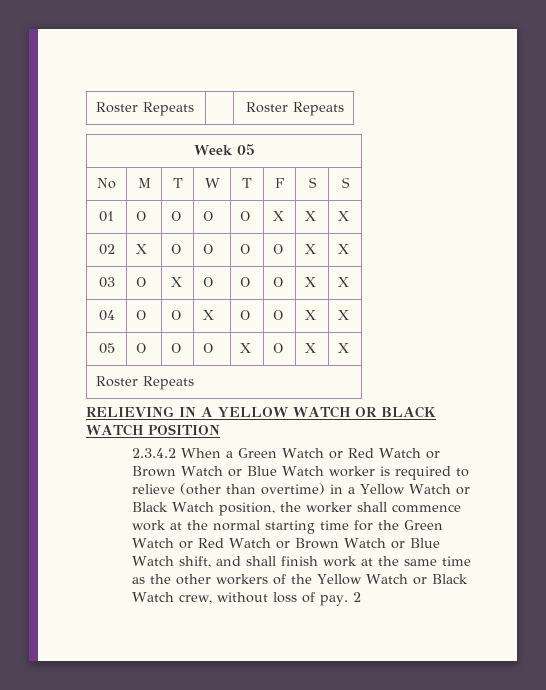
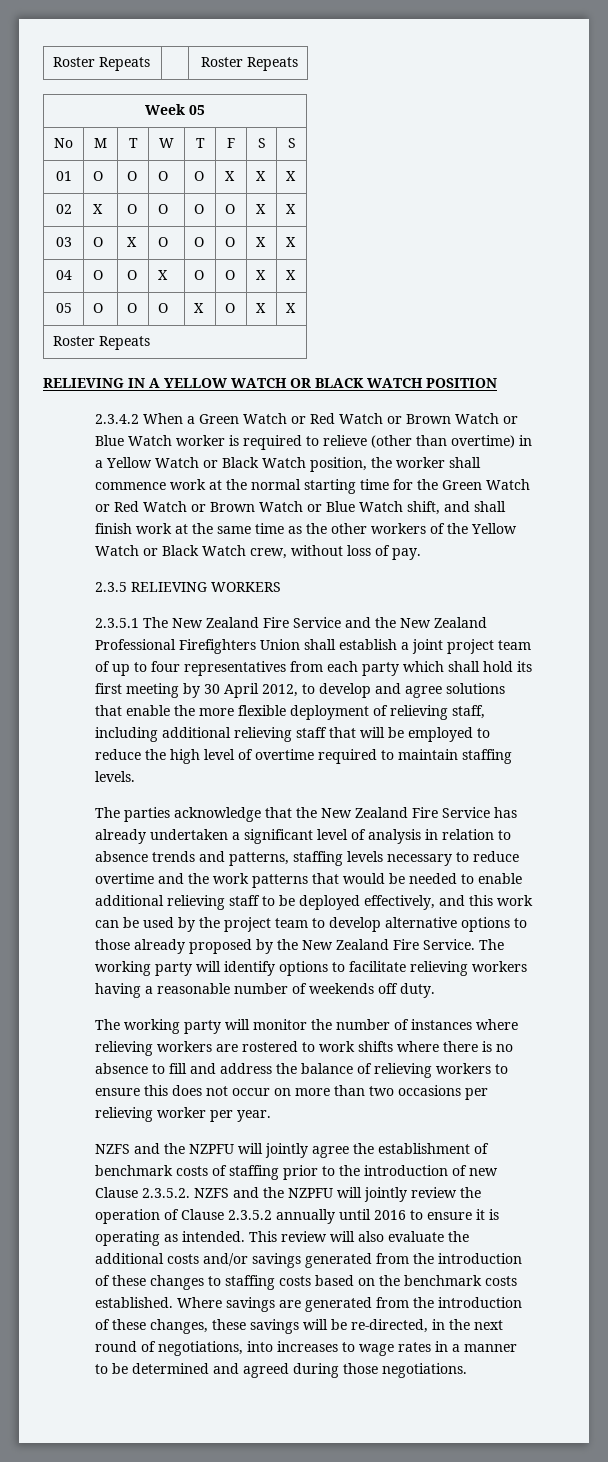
- 2.3.4.2 When a Green Watch or Red Watch or Brown Watch or Blue Watch worker is required to relieve (other than overtime) in a Yellow Watch or Black Watch position, the worker shall commence work at the normal starting time for the Green Watch or Red Watch or Brown Watch or Blue Watch shift, and shall finish work at the same time as the other workers of the Yellow Watch or Black Watch crew, without loss of pay. 2
+ 2.3.4.2 When a Green Watch or Red Watch or Brown Watch or Blue Watch worker is required to relieve (other than overtime) in a Yellow Watch or Black Watch position, the worker shall commence work at the normal starting time for the Green Watch or Red Watch or Brown Watch or Blue Watch shift, and shall finish work at the same time as the other workers of the Yellow Watch or Black Watch crew, without loss of pay.
+ 2.3.5 RELIEVING WORKERS
+ 2.3.5.1 The New Zealand Fire Service and the New Zealand Professional Firefighters Union shall establish a joint project team of up to four representatives from each party which shall hold its first meeting by 30 April 2012, to develop and agree solutions that enable the more flexible deployment of relieving staff, including additional relieving staff that will be employed to reduce the high level of overtime required to maintain staffing levels.
+ The parties acknowledge that the New Zealand Fire Service has already undertaken a significant level of analysis in relation to absence trends and patterns, staffing levels necessary to reduce overtime and the work patterns that would be needed to enable additional relieving staff to be deployed effectively, and this work can be used by the project team to develop alternative options to those already proposed by the New Zealand Fire Service. The working party will identify options to facilitate relieving workers having a reasonable number of weekends off duty.
+ The working party will monitor the number of instances where relieving workers are rostered to work shifts where there is no absence to fill and address the balance of relieving workers to ensure this does not occur on more than two occasions per relieving worker per year.
+ NZFS and the NZPFU will jointly agree the establishment of benchmark costs of staffing prior to the introduction of new Clause 2.3.5.2. NZFS and the NZPFU will jointly review the operation of Clause 2.3.5.2 annually until 2016 to ensure it is operating as intended. This review will also evaluate the additional costs and/or savings generated from the introduction of these changes to staffing costs based on the benchmark costs established. Where savings are generated from the introduction of these changes, these savings will be re-directed, in the next round of negotiations, into increases to wage rates in a manner to be determined and agreed during those negotiations.

